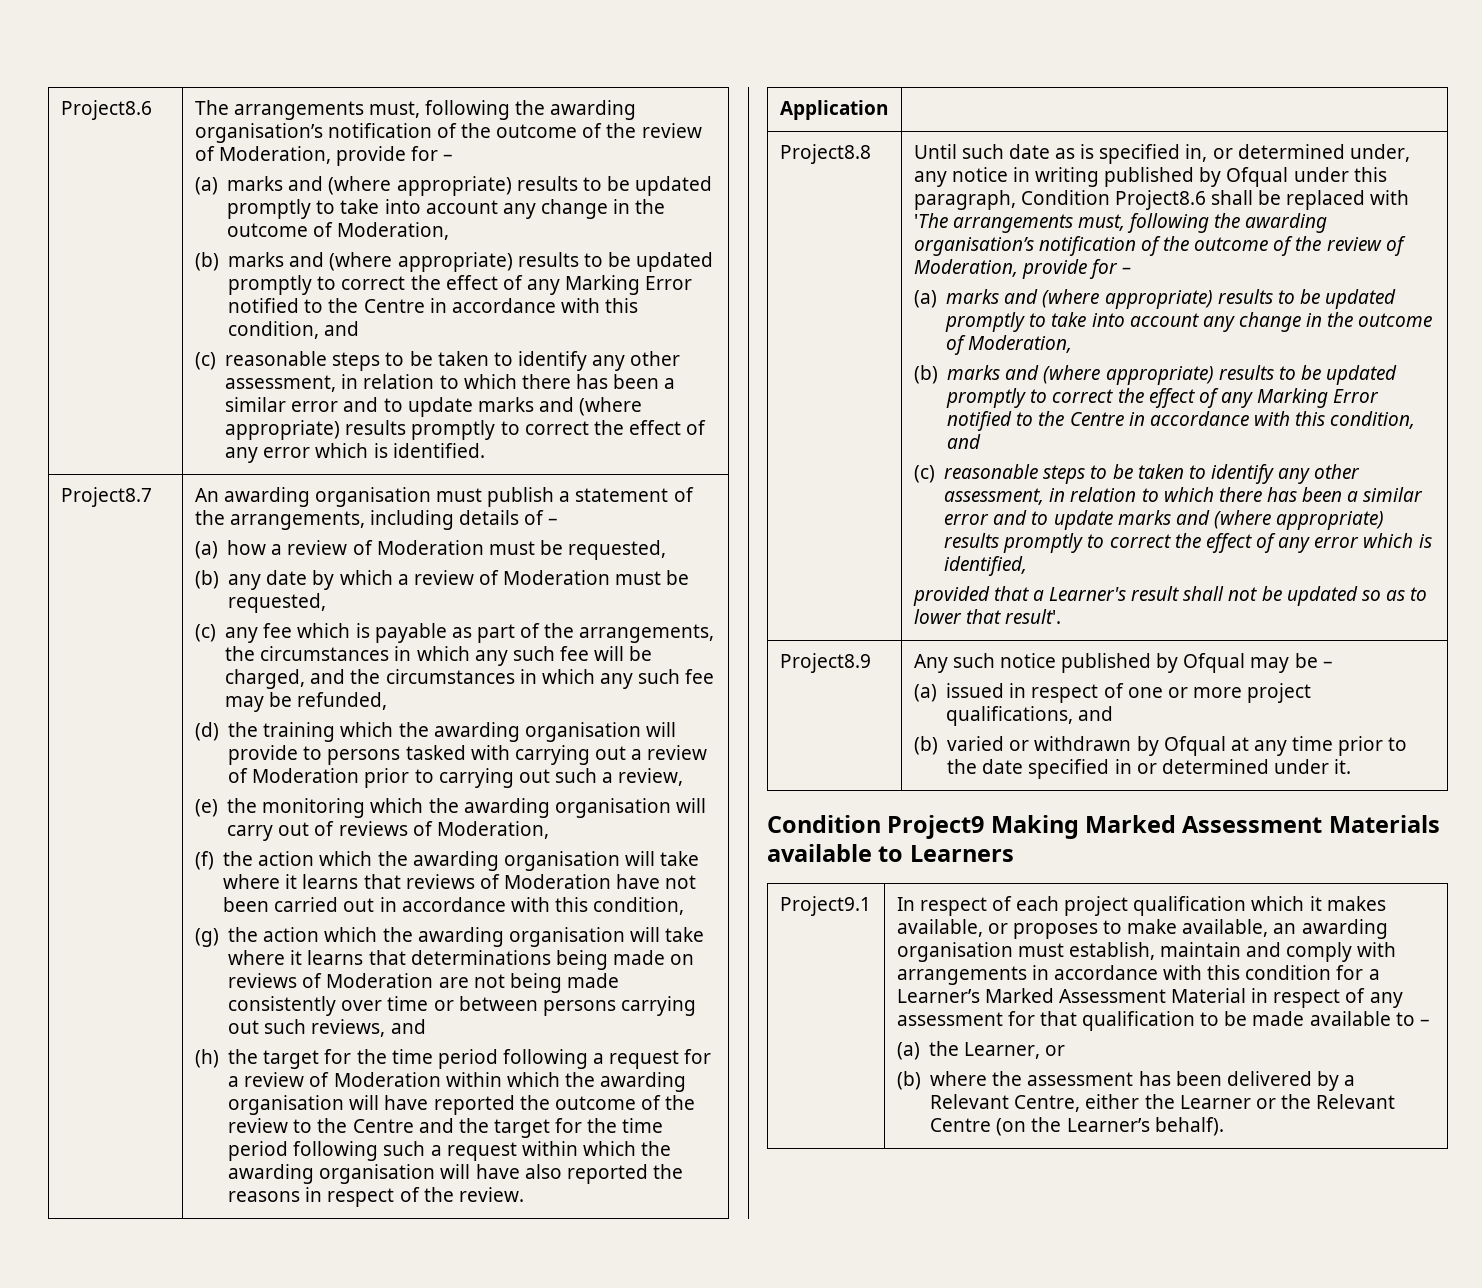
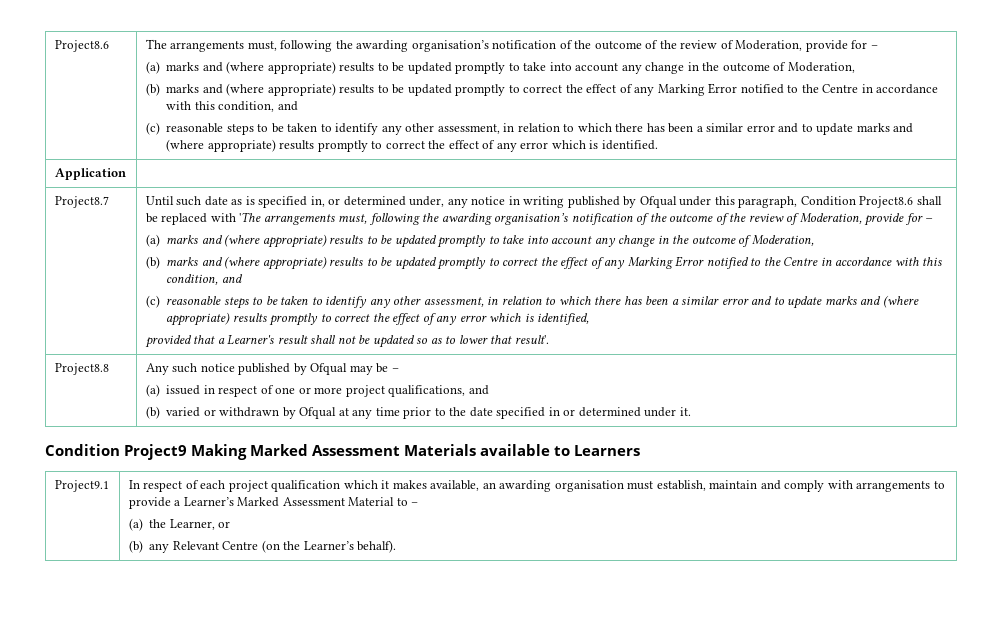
- Project8.7 | An awarding organisation must publish a statement of the arrangements, including details of –
- (a) how a review of Moderation must be requested,
- (b) any date by which a review of Moderation must be requested,
- (c) any fee which is payable as part of the arrangements, the circumstances in which any such fee will be charged, and the circumstances in which any such fee may be refunded,
- (d) the training which the awarding organisation will provide to persons tasked with carrying out a review of Moderation prior to carrying out such a review,
- (e) the monitoring which the awarding organisation will carry out of reviews of Moderation,
- (f) the action which the awarding organisation will take where it learns that reviews of Moderation have not been carried out in accordance with this condition,
- (g) the action which the awarding organisation will take where it learns that determinations being made on reviews of Moderation are not being made consistently over time or between persons carrying out such reviews, and
- (h) the target for the time period following a request for a review of Moderation within which the awarding organisation will have reported the outcome of the review to the Centre and the target for the time period following such a request within which the awarding organisation will have also reported the reasons in respect of the review.
- Project8.8
+ Project8.7
- Project8.9 | Any such notice published by Ofqual may be –
+ Project8.8 | Any such notice published by Ofqual may be –
- In respect of each project qualification which it makes available, or proposes to make available, an awarding organisation must establish, maintain and comply with arrangements in accordance with this condition for a Learner’s Marked Assessment Material in respect of any assessment for that qualification to be made available to –
+ In respect of each project qualification which it makes available, an awarding organisation must establish, maintain and comply with arrangements to provide a Learner’s Marked Assessment Material to –
- (b) where the assessment has been delivered by a Relevant Centre, either the Learner or the Relevant Centre (on the Learner’s behalf).
+ (b) any Relevant Centre (on the Learner’s behalf).

